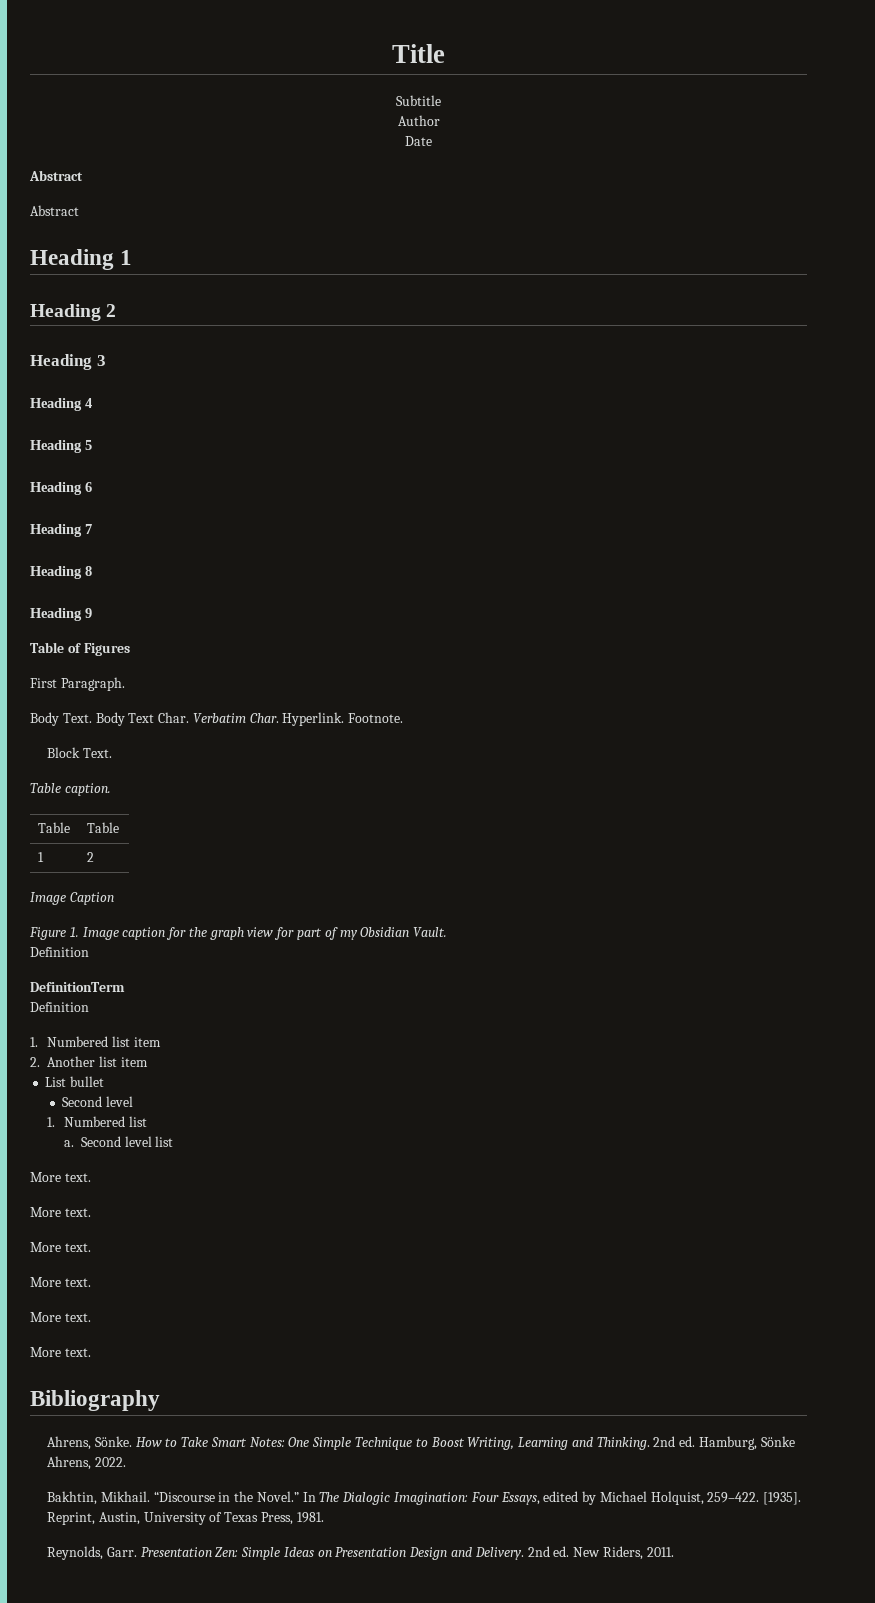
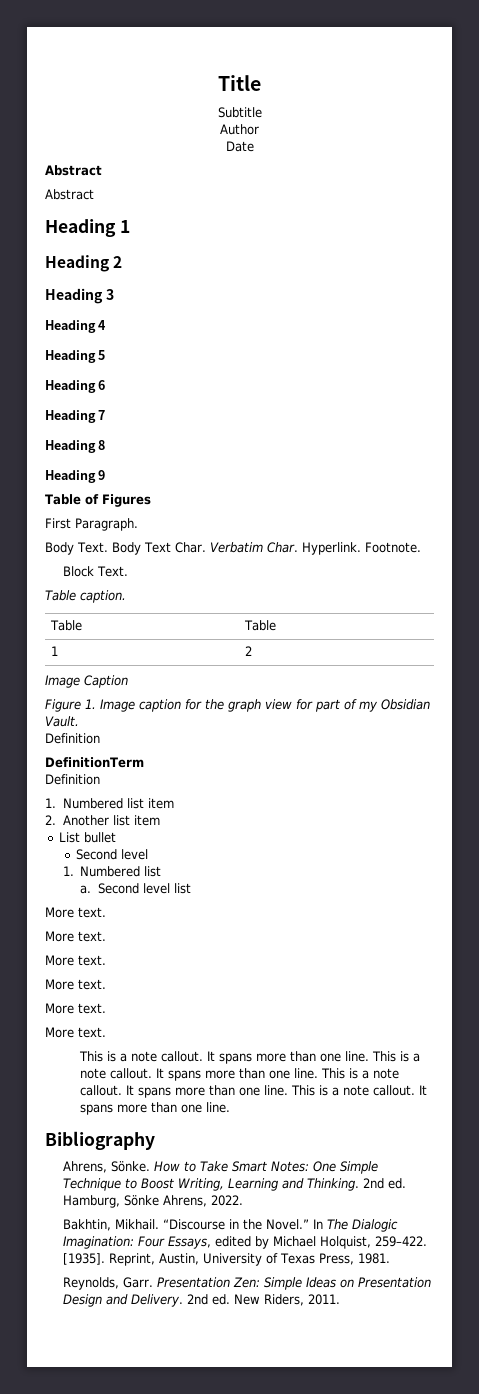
+ This is a note callout. It spans more than one line. This is a note callout. It spans more than one line. This is a note callout. It spans more than one line. This is a note callout. It spans more than one line.

